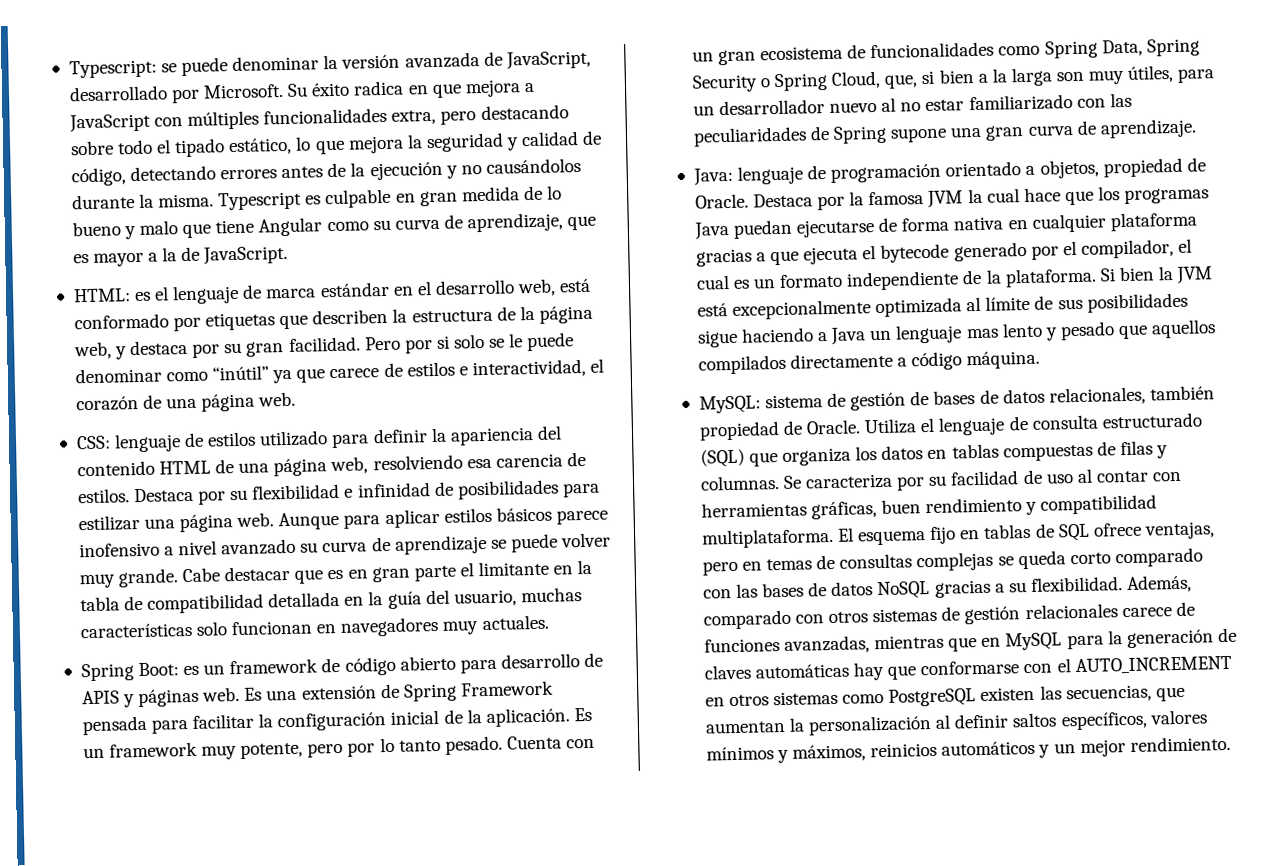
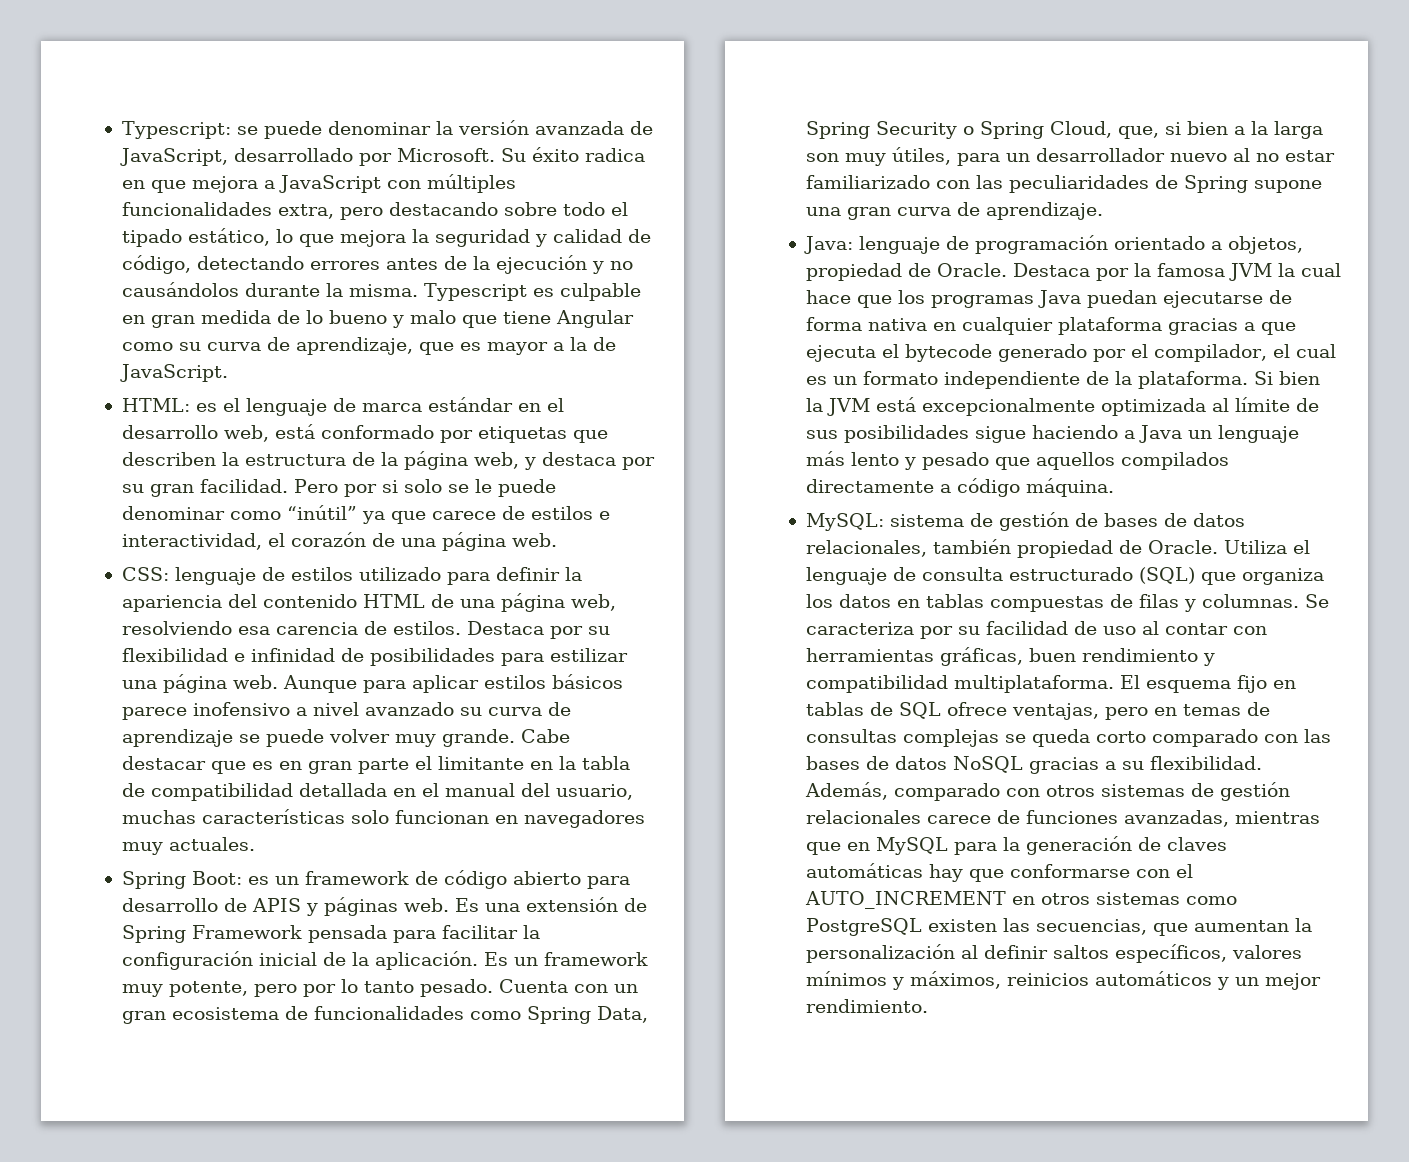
- Cabe destacar que es en gran parte el limitante en la tabla de compatibilidad detallada en la guía del usuario, muchas características solo funcionan en navegadores muy actuales.
+ Cabe destacar que es en gran parte el limitante en la tabla de compatibilidad detallada en el manual del usuario, muchas características solo funcionan en navegadores muy actuales.
- Si bien la JVM está excepcionalmente optimizada al límite de sus posibilidades sigue haciendo a Java un lenguaje mas lento y pesado que aquellos compilados directamente a código máquina.
+ Si bien la JVM está excepcionalmente optimizada al límite de sus posibilidades sigue haciendo a Java un lenguaje más lento y pesado que aquellos compilados directamente a código máquina.

